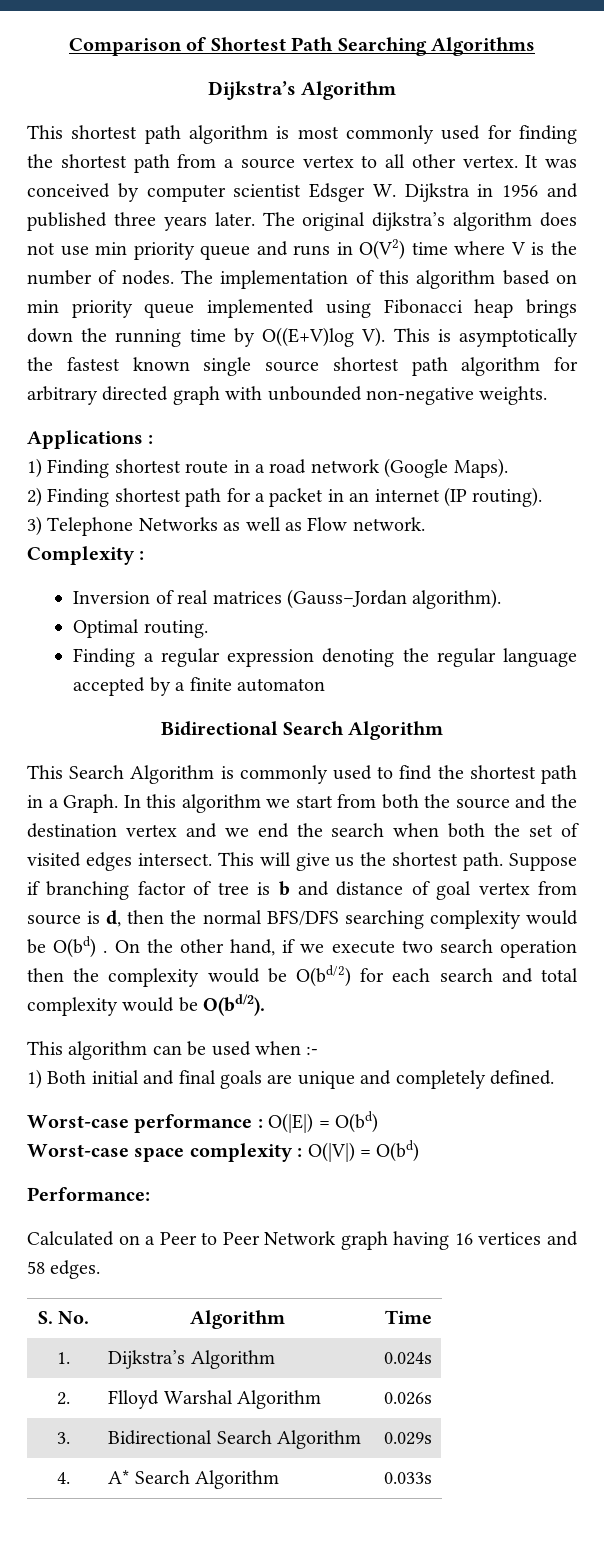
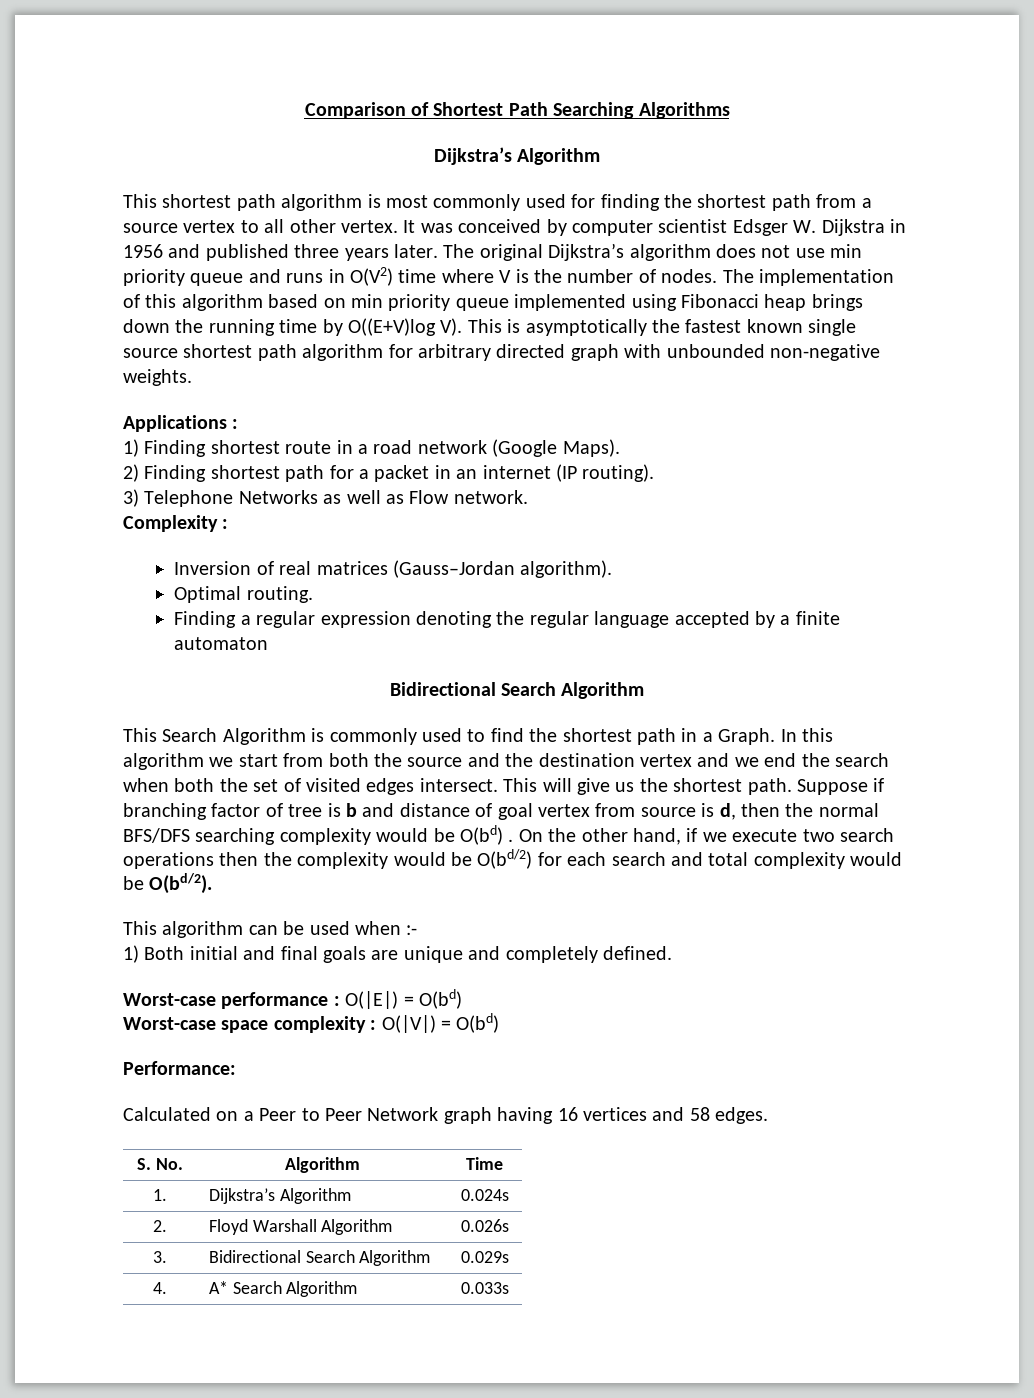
- The original dijkstra’s algorithm does not use min priority queue and runs in O(V2) time where V is the number of nodes.
+ The original Dijkstra’s algorithm does not use min priority queue and runs in O(V2) time where V is the number of nodes.
- On the other hand, if we execute two search operation then the complexity would be O(bd/2) for each search and total complexity would be O(bd/2).
+ On the other hand, if we execute two search operations then the complexity would be O(bd/2) for each search and total complexity would be O(bd/2).
- 2. | Flloyd Warshal Algorithm | 0.026s
+ 2. | Floyd Warshall Algorithm | 0.026s

